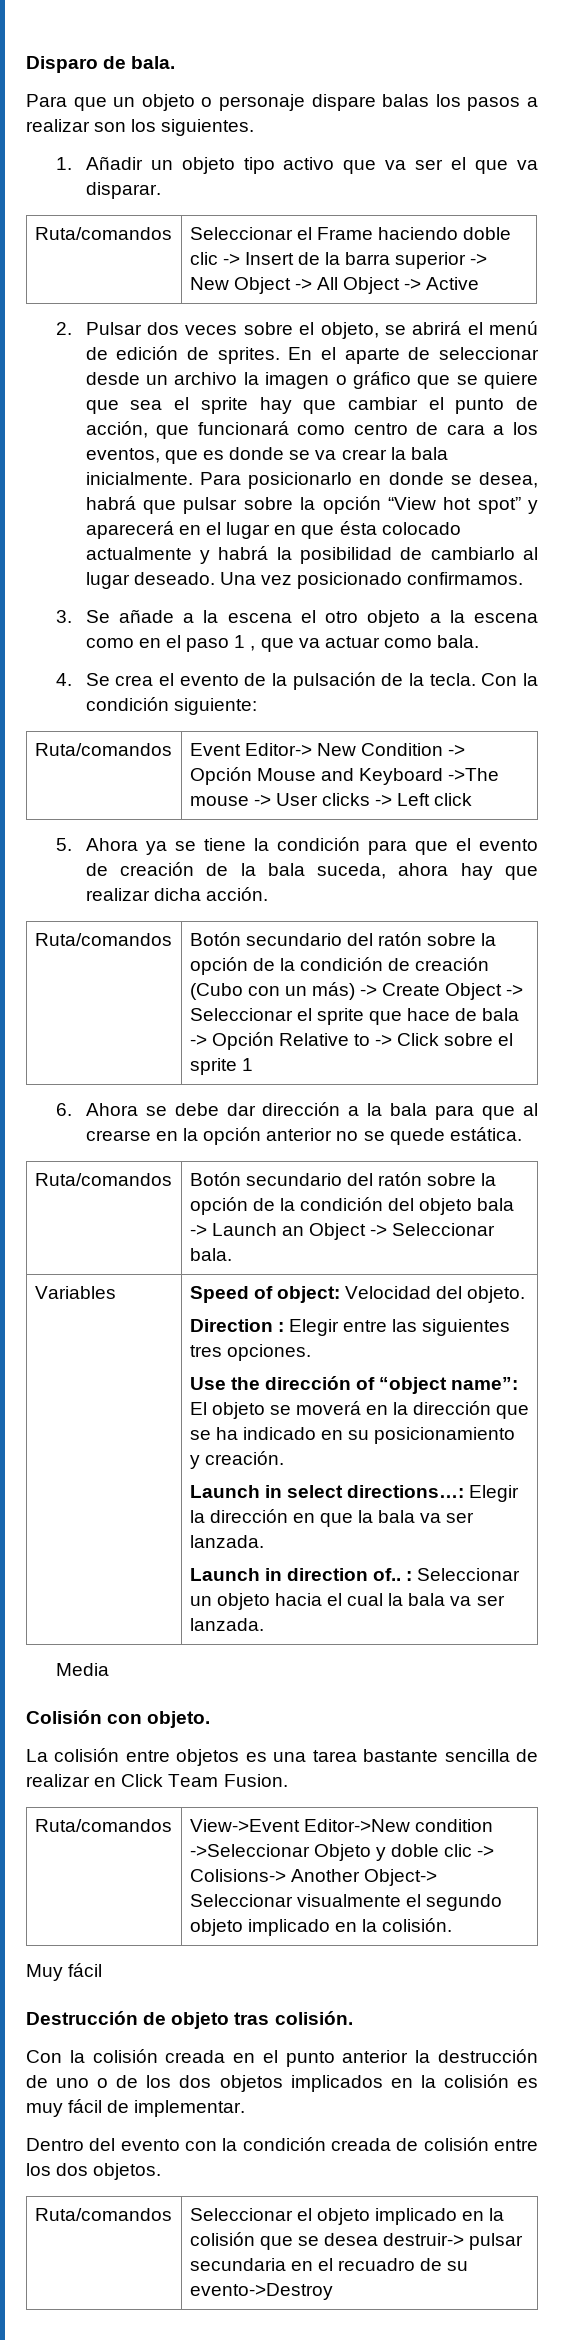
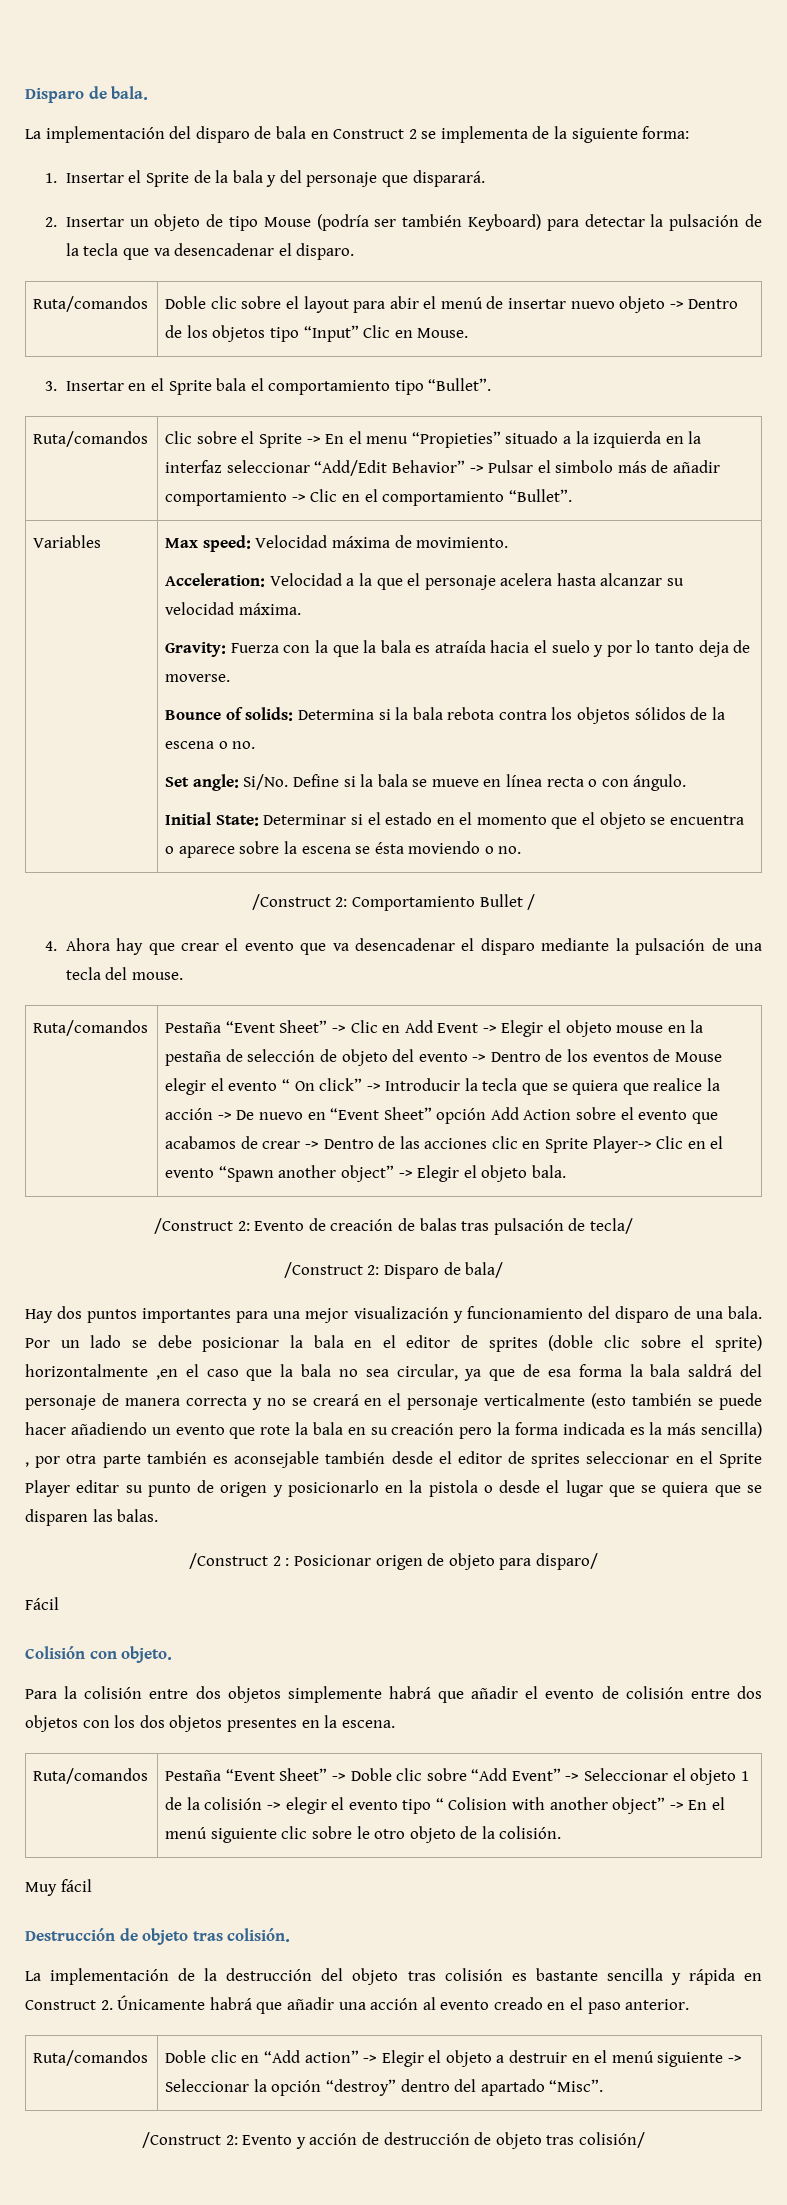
- Para que un objeto o personaje dispare balas los pasos a realizar son los siguientes.
- 1. Añadir un objeto tipo activo que va ser el que va disparar.
- Ruta/comandos | Seleccionar el Frame haciendo doble clic -> Insert de la barra superior -> New Object -> All Object -> Active
- 2. Pulsar dos veces sobre el objeto, se abrirá el menú de edición de sprites. En el aparte de seleccionar desde un archivo la imagen o gráfico que se quiere que sea el sprite hay que cambiar el punto de acción, que funcionará como centro de cara a los eventos, que es donde se va crear la bala inicialmente. Para posicionarlo en donde se desea, habrá que pulsar sobre la opción “View hot spot” y aparecerá en el lugar en que ésta colocado actualmente y habrá la posibilidad de cambiarlo al lugar deseado. Una vez posicionado confirmamos.
- 3. Se añade a la escena el otro objeto a la escena como en el paso 1 , que va actuar como bala.
- 4. Se crea el evento de la pulsación de la tecla. Con la condición siguiente:
- Ruta/comandos | Event Editor-> New Condition -> Opción Mouse and Keyboard ->The mouse -> User clicks -> Left click
- 5. Ahora ya se tiene la condición para que el evento de creación de la bala suceda, ahora hay que realizar dicha acción.
- Ruta/comandos | Botón secundario del ratón sobre la opción de la condición de creación (Cubo con un más) -> Create Object -> Seleccionar el sprite que hace de bala -> Opción Relative to -> Click sobre el sprite 1
- 6. Ahora se debe dar dirección a la bala para que al crearse en la opción anterior no se quede estática.
- Ruta/comandos | Botón secundario del ratón sobre la opción de la condición del objeto bala -> Launch an Object -> Seleccionar bala.
- Variables | Speed of object: Velocidad del objeto.
- Direction : Elegir entre las siguientes tres opciones.
- Use the dirección of “object name”: El objeto se moverá en la dirección que se ha indicado en su posicionamiento y creación.
- Launch in select directions…: Elegir la dirección en que la bala va ser lanzada.
- Launch in direction of.. : Seleccionar un objeto hacia el cual la bala va ser lanzada.
- Media
+ La implementación del disparo de bala en Construct 2 se implementa de la siguiente forma:
+ 1. Insertar el Sprite de la bala y del personaje que disparará.
+ 2. Insertar un objeto de tipo Mouse (podría ser también Keyboard) para detectar la pulsación de la tecla que va desencadenar el disparo.
+ Ruta/comandos | Doble clic sobre el layout para abir el menú de insertar nuevo objeto -> Dentro de los objetos tipo “Input” Clic en Mouse.
+ 3. Insertar en el Sprite bala el comportamiento tipo “Bullet”.
+ Ruta/comandos | Clic sobre el Sprite -> En el menu “Propieties” situado a la izquierda en la interfaz seleccionar “Add/Edit Behavior” -> Pulsar el simbolo más de añadir comportamiento -> Clic en el comportamiento “Bullet”.
+ Variables | Max speed: Velocidad máxima de movimiento.
+ Acceleration: Velocidad a la que el personaje acelera hasta alcanzar su velocidad máxima.
+ Gravity: Fuerza con la que la bala es atraída hacia el suelo y por lo tanto deja de moverse.
+ Bounce of solids: Determina si la bala rebota contra los objetos sólidos de la escena o no.
+ Set angle: Si/No. Define si la bala se mueve en línea recta o con ángulo.
+ Initial State: Determinar si el estado en el momento que el objeto se encuentra o aparece sobre la escena se ésta moviendo o no.
+ /Construct 2: Comportamiento Bullet /
+ 4. Ahora hay que crear el evento que va desencadenar el disparo mediante la pulsación de una tecla del mouse.
+ Ruta/comandos | Pestaña “Event Sheet” -> Clic en Add Event -> Elegir el objeto mouse en la pestaña de selección de objeto del evento -> Dentro de los eventos de Mouse elegir el evento “ On click” -> Introducir la tecla que se quiera que realice la acción -> De nuevo en “Event Sheet” opción Add Action sobre el evento que acabamos de crear -> Dentro de las acciones clic en Sprite Player-> Clic en el evento “Spawn another object” -> Elegir el objeto bala.
+ /Construct 2: Evento de creación de balas tras pulsación de tecla/
+ /Construct 2: Disparo de bala/
+ Hay dos puntos importantes para una mejor visualización y funcionamiento del disparo de una bala. Por un lado se debe posicionar la bala en el editor de sprites (doble clic sobre el sprite) horizontalmente ,en el caso que la bala no sea circular, ya que de esa forma la bala saldrá del personaje de manera correcta y no se creará en el personaje verticalmente (esto también se puede hacer añadiendo un evento que rote la bala en su creación pero la forma indicada es la más sencilla) , por otra parte también es aconsejable también desde el editor de sprites seleccionar en el Sprite Player editar su punto de origen y posicionarlo en la pistola o desde el lugar que se quiera que se disparen las balas.
+ /Construct 2 : Posicionar origen de objeto para disparo/
+ Fácil
  Colisión con objeto.
- La colisión entre objetos es una tarea bastante sencilla de realizar en Click Team Fusion.
- Ruta/comandos | View->Event Editor->New condition ->Seleccionar Objeto y doble clic -> Colisions-> Another Object-> Seleccionar visualmente el segundo objeto implicado en la colisión.
+ Para la colisión entre dos objetos simplemente habrá que añadir el evento de colisión entre dos objetos con los dos objetos presentes en la escena.
+ Ruta/comandos | Pestaña “Event Sheet” -> Doble clic sobre “Add Event” -> Seleccionar el objeto 1 de la colisión -> elegir el evento tipo “ Colision with another object” -> En el menú siguiente clic sobre le otro objeto de la colisión.
- Con la colisión creada en el punto anterior la destrucción de uno o de los dos objetos implicados en la colisión es muy fácil de implementar.
- Dentro del evento con la condición creada de colisión entre los dos objetos.
- Ruta/comandos | Seleccionar el objeto implicado en la colisión que se desea destruir-> pulsar secundaria en el recuadro de su evento->Destroy
+ La implementación de la destrucción del objeto tras colisión es bastante sencilla y rápida en Construct 2. Únicamente habrá que añadir una acción al evento creado en el paso anterior.
+ Ruta/comandos | Doble clic en “Add action” -> Elegir el objeto a destruir en el menú siguiente -> Seleccionar la opción “destroy” dentro del apartado “Misc”.
+ /Construct 2: Evento y acción de destrucción de objeto tras colisión/

